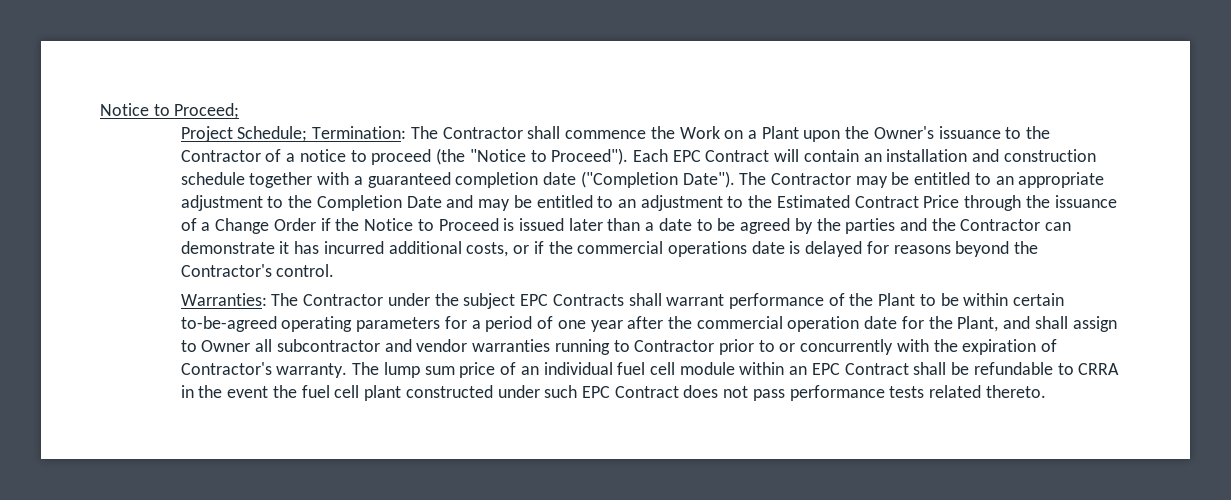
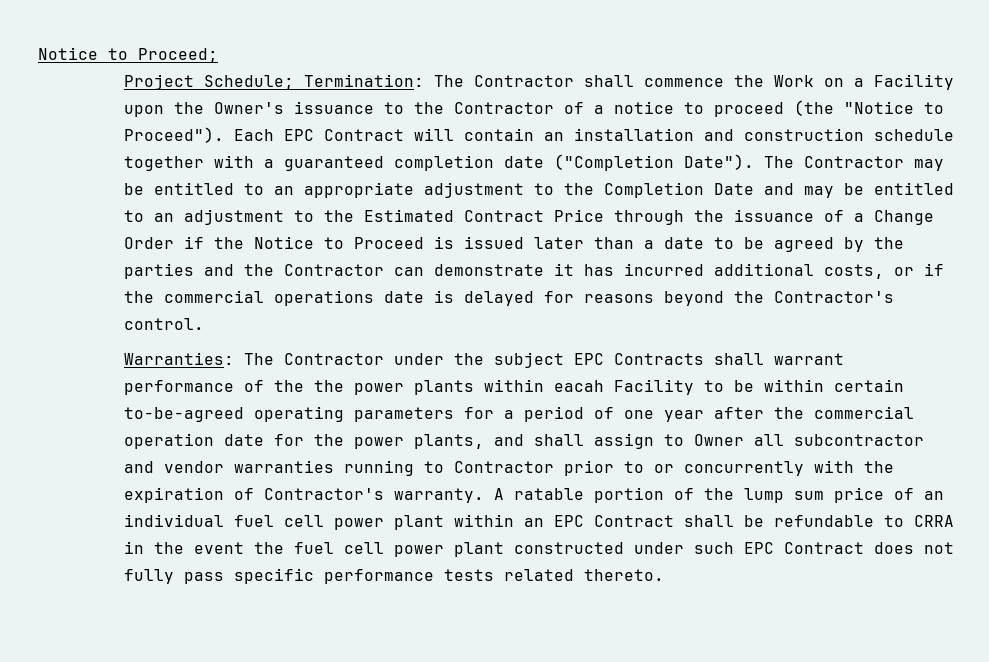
- Project Schedule; Termination: The Contractor shall commence the Work on a Plant upon the Owner's issuance to the Contractor of a notice to proceed (the "Notice to Proceed").
+ Project Schedule; Termination: The Contractor shall commence the Work on a Facility upon the Owner's issuance to the Contractor of a notice to proceed (the "Notice to Proceed").
- Warranties: The Contractor under the subject EPC Contracts shall warrant performance of the Plant to be within certain to-be-agreed operating parameters for a period of one year after the commercial operation date for the Plant, and shall assign to Owner all subcontractor and vendor warranties running to Contractor prior to or concurrently with the expiration of Contractor's warranty.
+ Warranties: The Contractor under the subject EPC Contracts shall warrant performance of the the power plants within eacah Facility to be within certain to-be-agreed operating parameters for a period of one year after the commercial operation date for the power plants, and shall assign to Owner all subcontractor and vendor warranties running to Contractor prior to or concurrently with the expiration of Contractor's warranty.
- The lump sum price of an individual fuel cell module within an EPC Contract shall be refundable to CRRA in the event the fuel cell plant constructed under such EPC Contract does not pass performance tests related thereto.
+ A ratable portion of the lump sum price of an individual fuel cell power plant within an EPC Contract shall be refundable to CRRA in the event the fuel cell power plant constructed under such EPC Contract does not fully pass specific performance tests related thereto.

